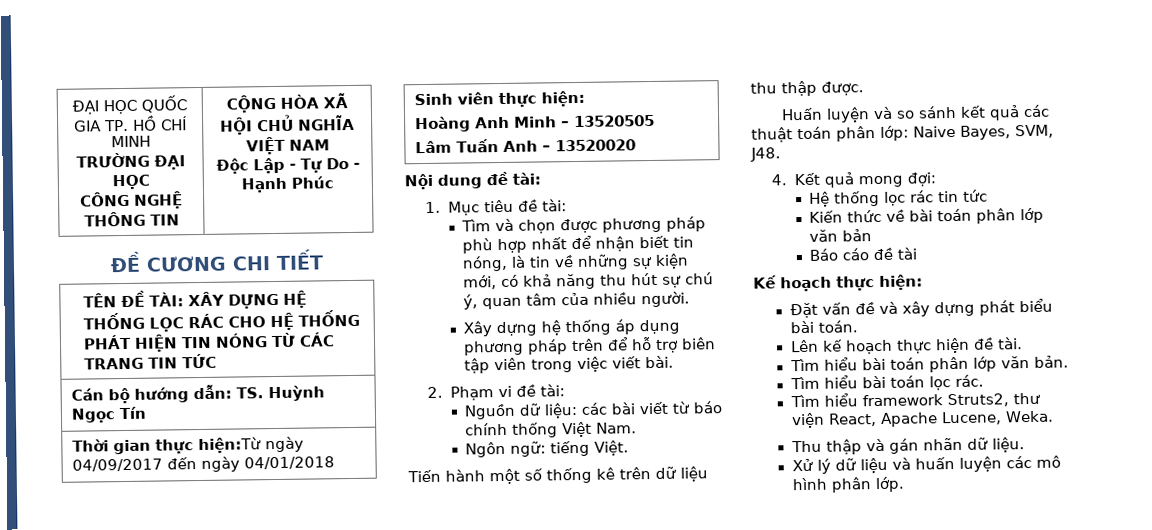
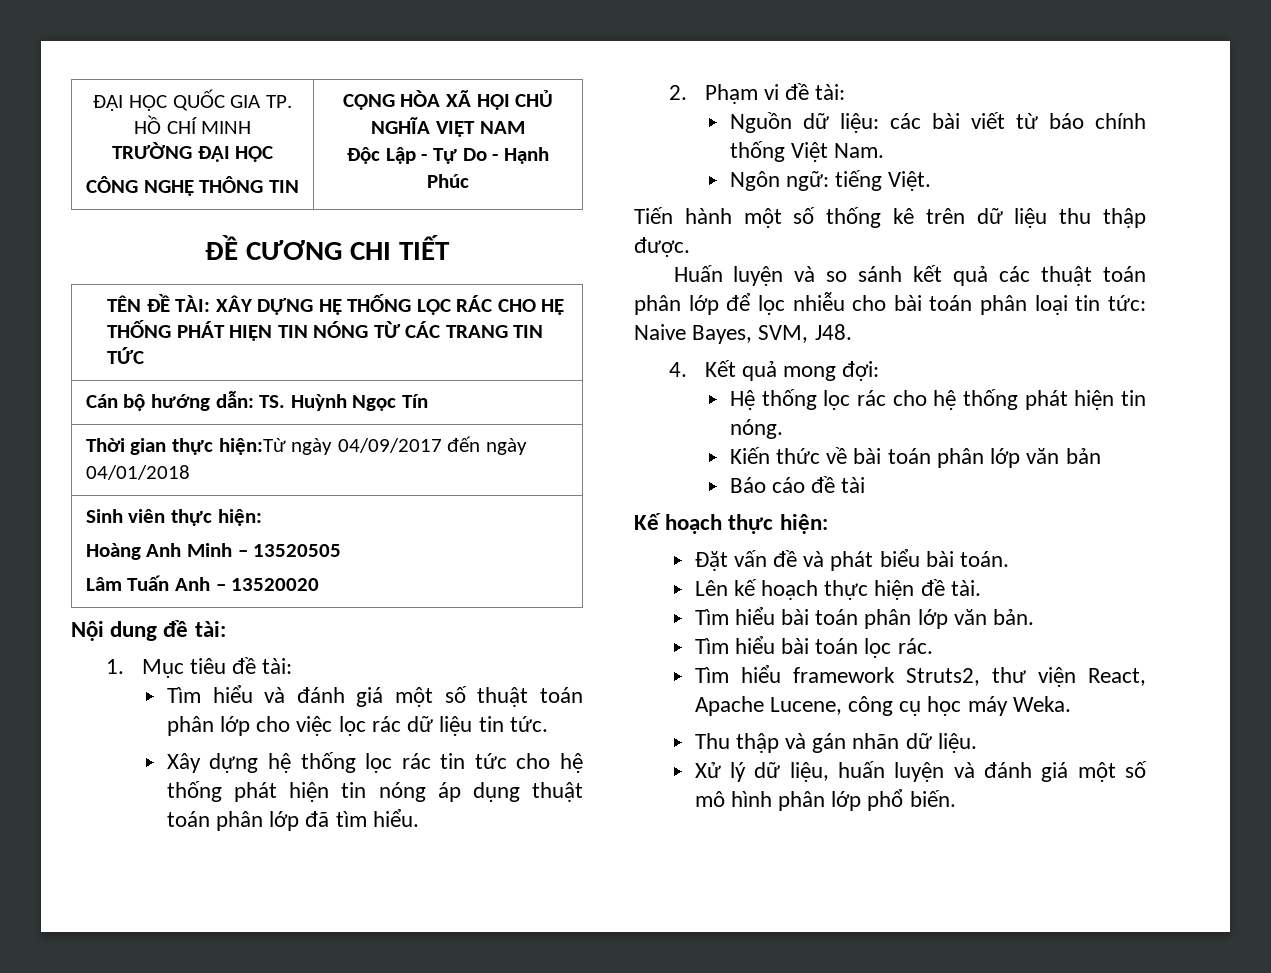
- Tìm và chọn được phương pháp phù hợp nhất để nhận biết tin nóng, là tin về những sự kiện mới, có khả năng thu hút sự chú ý, quan tâm của nhiều người.
- Xây dựng hệ thống áp dụng phương pháp trên để hỗ trợ biên tập viên trong việc viết bài.
+ Tìm hiểu và đánh giá một số thuật toán phân lớp cho việc lọc rác dữ liệu tin tức.
+ Xây dựng hệ thống lọc rác tin tức cho hệ thống phát hiện tin nóng áp dụng thuật toán phân lớp đã tìm hiểu.
- Huấn luyện và so sánh kết quả các thuật toán phân lớp: Naive Bayes, SVM, J48.
+ Huấn luyện và so sánh kết quả các thuật toán phân lớp để lọc nhiễu cho bài toán phân loại tin tức: Naive Bayes, SVM, J48.
- Hệ thống lọc rác tin tức
+ Hệ thống lọc rác cho hệ thống phát hiện tin nóng.
- Đặt vấn đề và xây dựng phát biểu bài toán.
+ Đặt vấn đề và phát biểu bài toán.
- Tìm hiểu framework Struts2, thư viện React, Apache Lucene, Weka.
+ Tìm hiểu framework Struts2, thư viện React, Apache Lucene, công cụ học máy Weka.
- Xử lý dữ liệu và huấn luyện các mô hình phân lớp.
+ Xử lý dữ liệu, huấn luyện và đánh giá một số mô hình phân lớp phổ biến.

